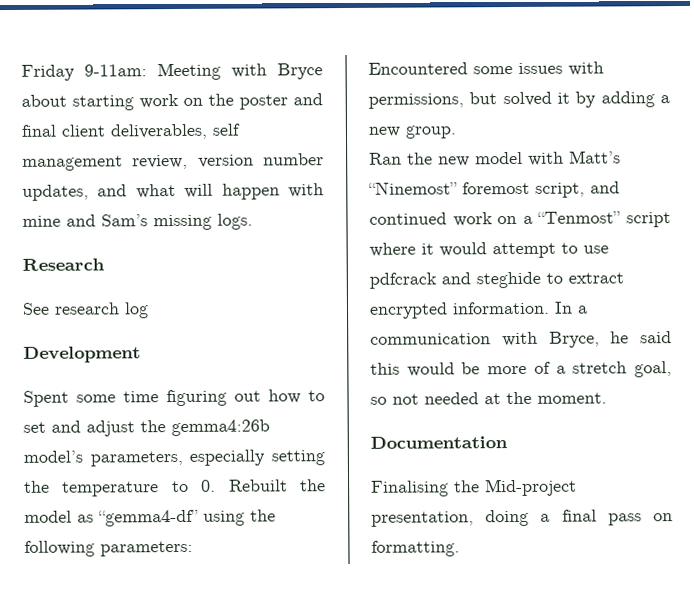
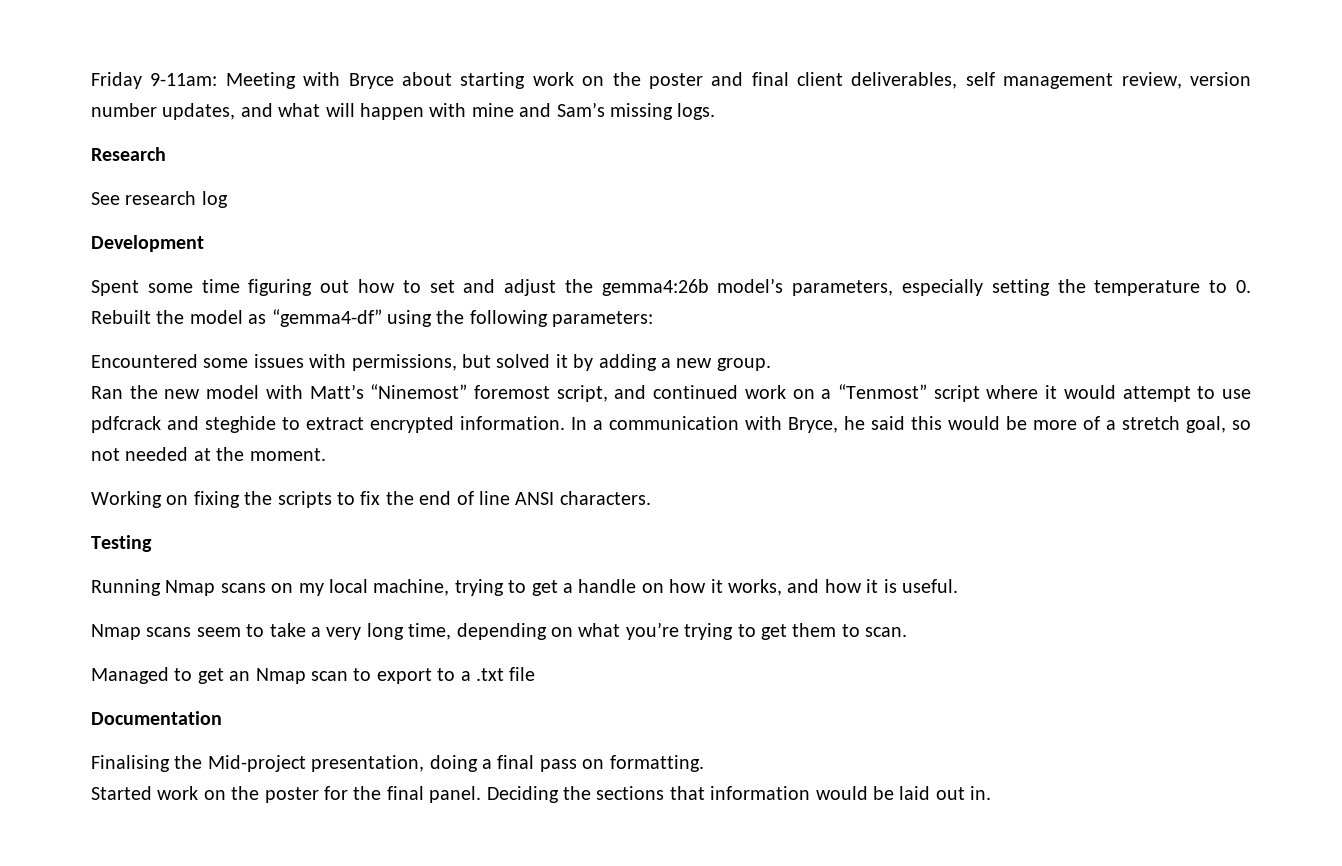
+ Working on fixing the scripts to fix the end of line ANSI characters.
+ Testing
+ Running Nmap scans on my local machine, trying to get a handle on how it works, and how it is useful.
+ Nmap scans seem to take a very long time, depending on what you’re trying to get them to scan.
+ Managed to get an Nmap scan to export to a .txt file
+ Started work on the poster for the final panel. Deciding the sections that information would be laid out in.

